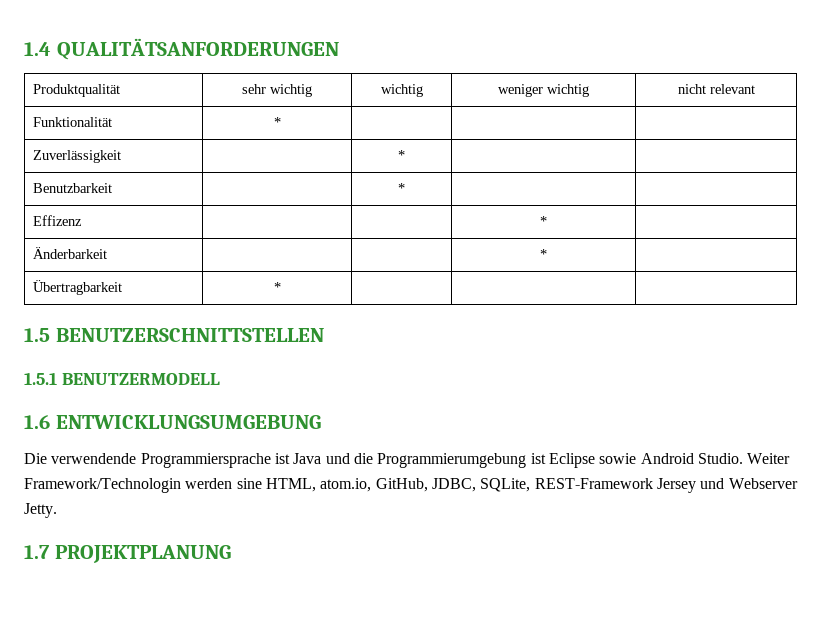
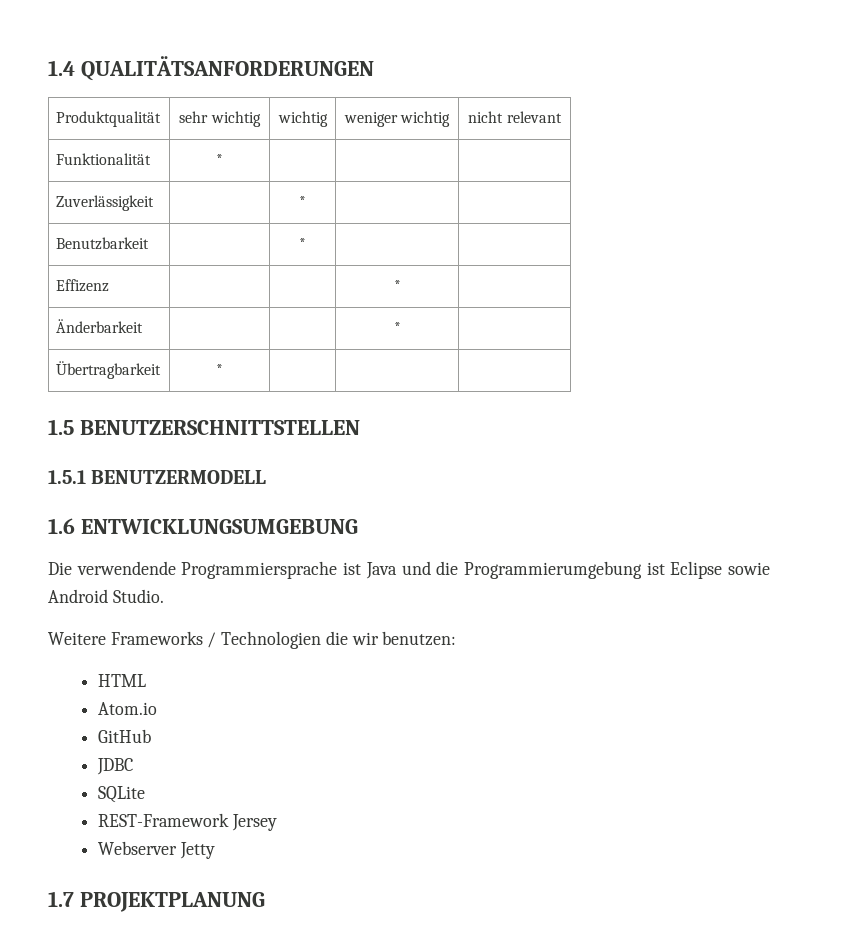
- Die verwendende Programmiersprache ist Java und die Programmierumgebung ist Eclipse sowie Android Studio. Weiter Framework/Technologin werden sine HTML, atom.io, GitHub, JDBC, SQLite, REST-Framework Jersey und Webserver Jetty.
+ Die verwendende Programmiersprache ist Java und die Programmierumgebung ist Eclipse sowie Android Studio.
+ Weitere Frameworks / Technologien die wir benutzen:
+ HTML
+ Atom.io
+ GitHub
+ JDBC
+ SQLite
+ REST-Framework Jersey
+ Webserver Jetty

